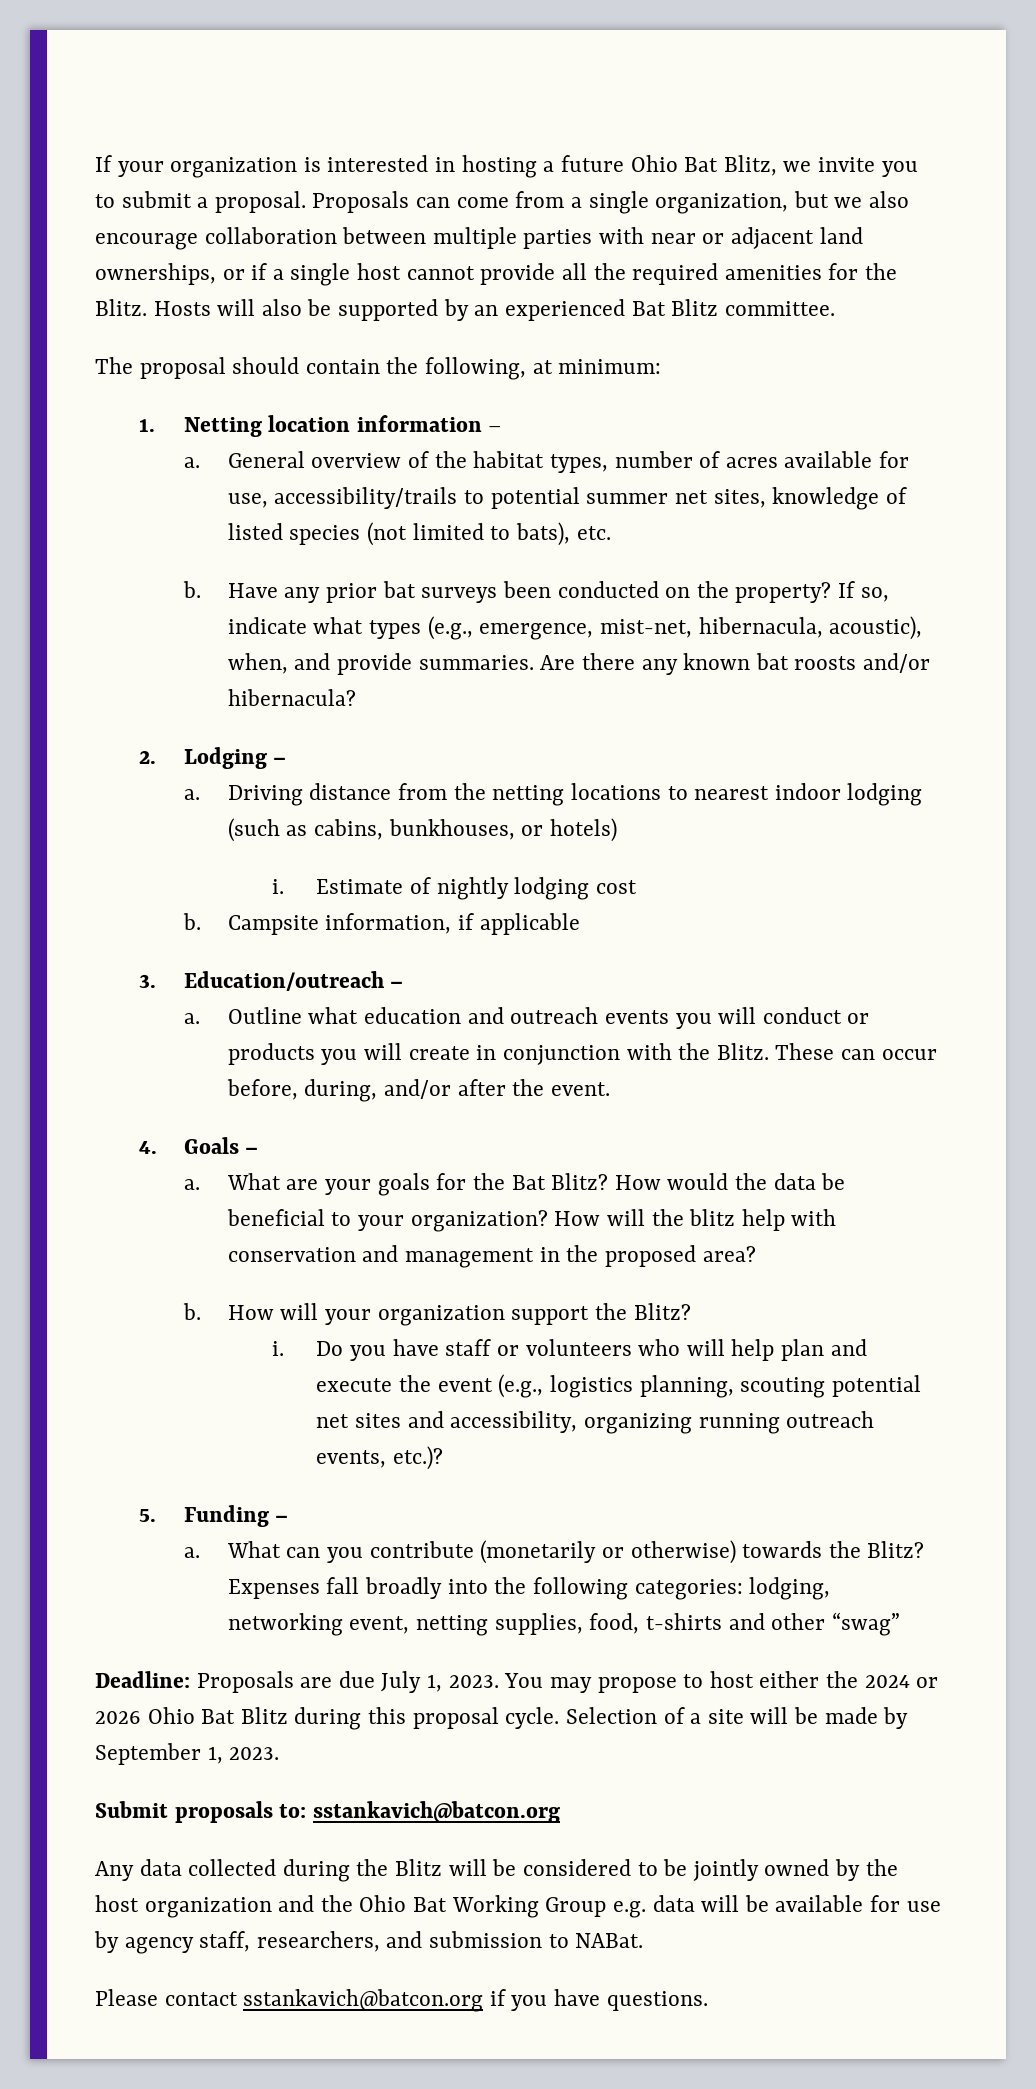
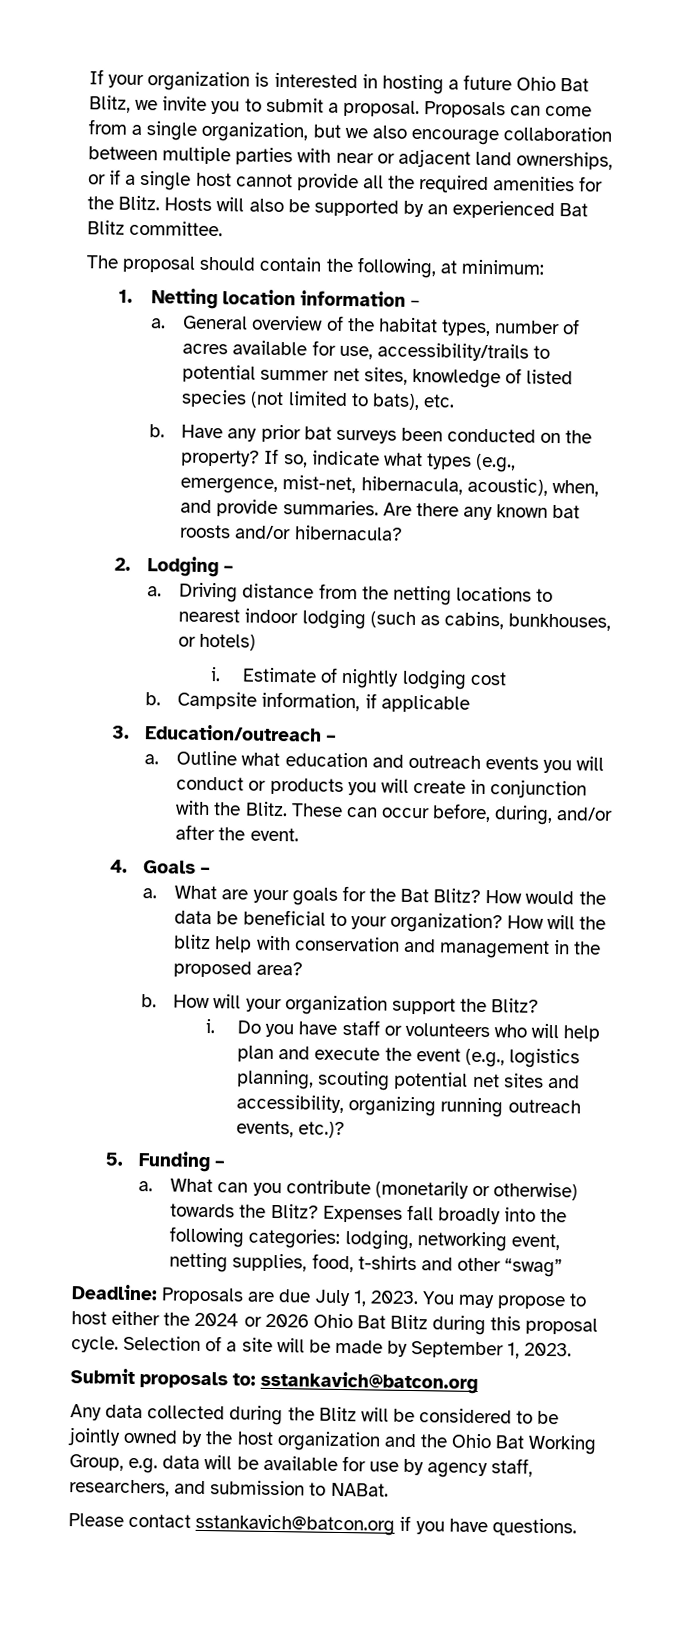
- Any data collected during the Blitz will be considered to be jointly owned by the host organization and the Ohio Bat Working Group e.g. data will be available for use by agency staff, researchers, and submission to NABat.
+ Any data collected during the Blitz will be considered to be jointly owned by the host organization and the Ohio Bat Working Group, e.g. data will be available for use by agency staff, researchers, and submission to NABat.

